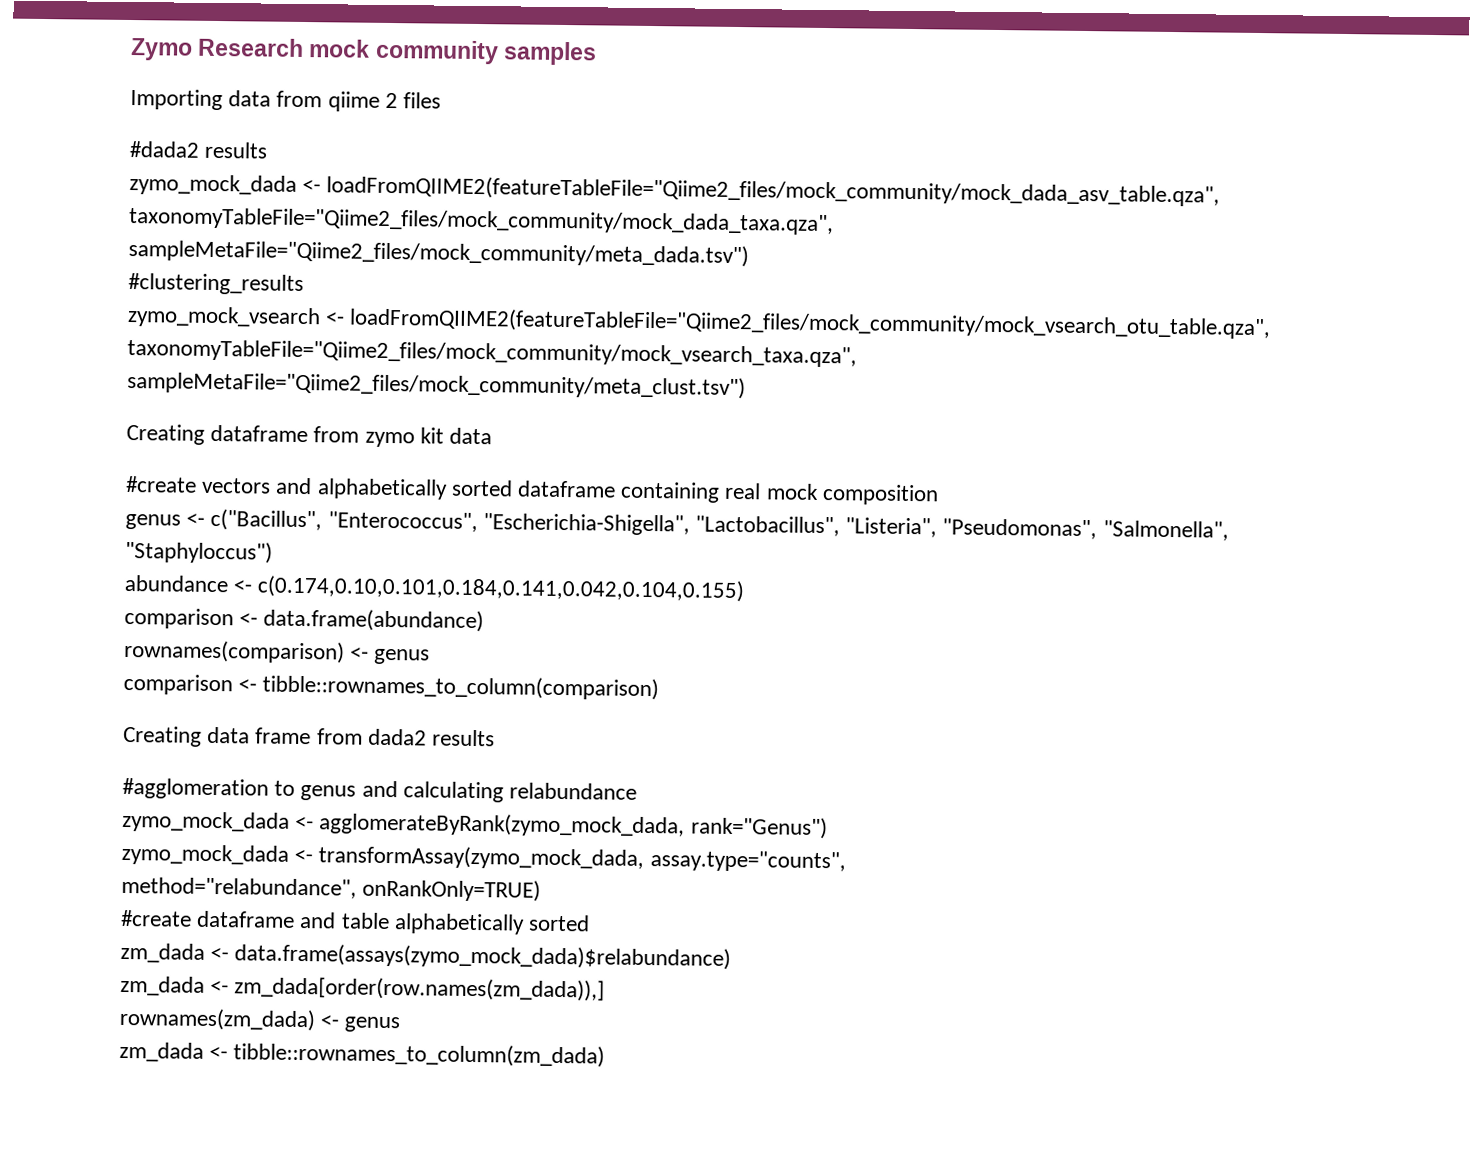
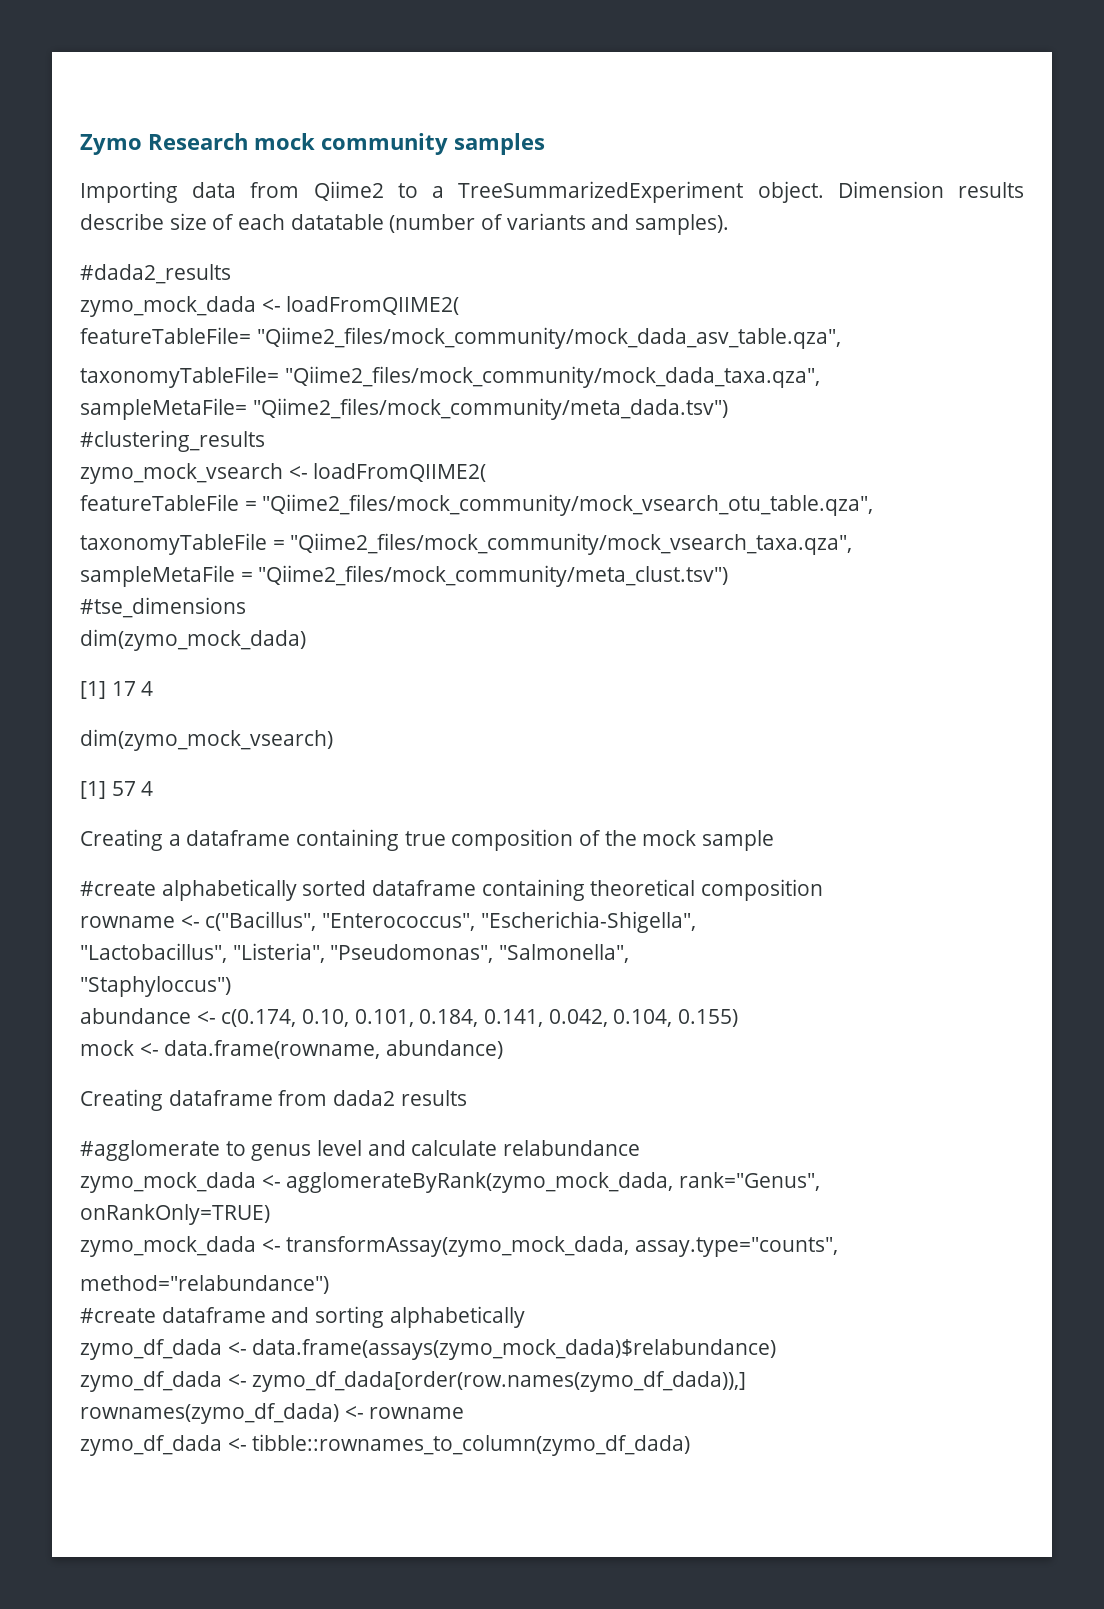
- Importing data from qiime 2 files
- #dada2 results
- zymo_mock_dada <- loadFromQIIME2(featureTableFile="Qiime2_files/mock_community/mock_dada_asv_table.qza", taxonomyTableFile="Qiime2_files/mock_community/mock_dada_taxa.qza", sampleMetaFile="Qiime2_files/mock_community/meta_dada.tsv")
+ Importing data from Qiime2 to a TreeSummarizedExperiment object. Dimension results describe size of each datatable (number of variants and samples).
+ #dada2_results
+ zymo_mock_dada <- loadFromQIIME2(
+ featureTableFile= "Qiime2_files/mock_community/mock_dada_asv_table.qza",
+ taxonomyTableFile= "Qiime2_files/mock_community/mock_dada_taxa.qza",
+ sampleMetaFile= "Qiime2_files/mock_community/meta_dada.tsv")
  #clustering_results
- zymo_mock_vsearch <- loadFromQIIME2(featureTableFile="Qiime2_files/mock_community/mock_vsearch_otu_table.qza", taxonomyTableFile="Qiime2_files/mock_community/mock_vsearch_taxa.qza", sampleMetaFile="Qiime2_files/mock_community/meta_clust.tsv")
- Creating dataframe from zymo kit data
- #create vectors and alphabetically sorted dataframe containing real mock composition
- genus <- c("Bacillus", "Enterococcus", "Escherichia-Shigella", "Lactobacillus", "Listeria", "Pseudomonas", "Salmonella", "Staphyloccus")
- abundance <- c(0.174,0.10,0.101,0.184,0.141,0.042,0.104,0.155)
- comparison <- data.frame(abundance)
- rownames(comparison) <- genus
- comparison <- tibble::rownames_to_column(comparison)
- Creating data frame from dada2 results
+ zymo_mock_vsearch <- loadFromQIIME2(
+ featureTableFile = "Qiime2_files/mock_community/mock_vsearch_otu_table.qza",
+ taxonomyTableFile = "Qiime2_files/mock_community/mock_vsearch_taxa.qza",
+ sampleMetaFile = "Qiime2_files/mock_community/meta_clust.tsv")
+ #tse_dimensions
+ dim(zymo_mock_dada)
+ [1] 17 4
+ dim(zymo_mock_vsearch)
+ [1] 57 4
+ Creating a dataframe containing true composition of the mock sample
+ #create alphabetically sorted dataframe containing theoretical composition
+ rowname <- c("Bacillus", "Enterococcus", "Escherichia-Shigella",
+ "Lactobacillus", "Listeria", "Pseudomonas", "Salmonella",
+ "Staphyloccus")
+ abundance <- c(0.174, 0.10, 0.101, 0.184, 0.141, 0.042, 0.104, 0.155)
+ mock <- data.frame(rowname, abundance)
+ Creating dataframe from dada2 results
- #agglomeration to genus and calculating relabundance
+ #agglomerate to genus level and calculate relabundance
- zymo_mock_dada <- agglomerateByRank(zymo_mock_dada, rank="Genus")
+ zymo_mock_dada <- agglomerateByRank(zymo_mock_dada, rank="Genus",
+ onRankOnly=TRUE)
- method="relabundance", onRankOnly=TRUE)
+ method="relabundance")
- #create dataframe and table alphabetically sorted
- zm_dada <- data.frame(assays(zymo_mock_dada)$relabundance)
+ #create dataframe and sorting alphabetically
+ zymo_df_dada <- data.frame(assays(zymo_mock_dada)$relabundance)
- zm_dada <- zm_dada[order(row.names(zm_dada)),]
- rownames(zm_dada) <- genus
- zm_dada <- tibble::rownames_to_column(zm_dada)
+ zymo_df_dada <- zymo_df_dada[order(row.names(zymo_df_dada)),]
+ rownames(zymo_df_dada) <- rowname
+ zymo_df_dada <- tibble::rownames_to_column(zymo_df_dada)

